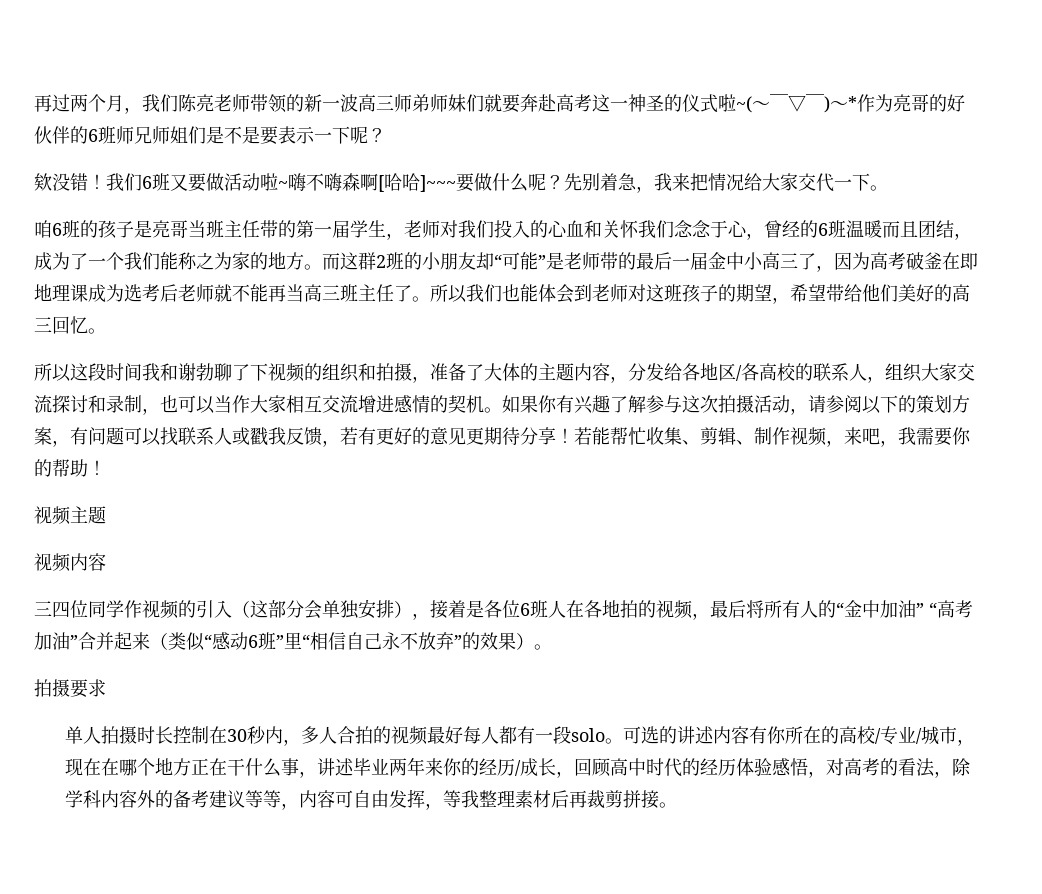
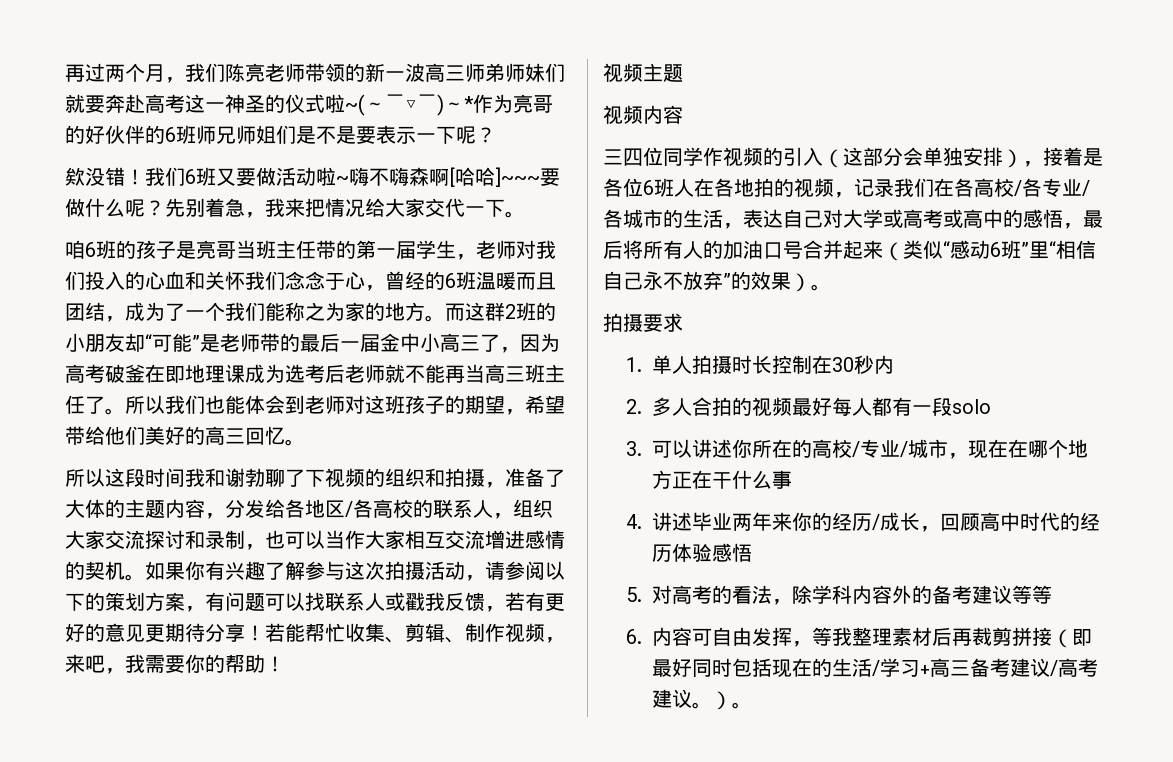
- 三四位同学作视频的引入（这部分会单独安排），接着是各位6班人在各地拍的视频，最后将所有人的“金中加油” “高考加油”合并起来（类似“感动6班”里“相信自己永不放弃”的效果）。
+ 三四位同学作视频的引入（这部分会单独安排），接着是各位6班人在各地拍的视频，记录我们在各高校/各专业/各城市的生活，表达自己对大学或高考或高中的感悟，最后将所有人的加油口号合并起来（类似“感动6班”里“相信自己永不放弃”的效果）。
- 单人拍摄时长控制在30秒内，多人合拍的视频最好每人都有一段solo。可选的讲述内容有你所在的高校/专业/城市，现在在哪个地方正在干什么事，讲述毕业两年来你的经历/成长，回顾高中时代的经历体验感悟，对高考的看法，除学科内容外的备考建议等等，内容可自由发挥，等我整理素材后再裁剪拼接。
+ 1.单人拍摄时长控制在30秒内
+ 2.多人合拍的视频最好每人都有一段solo
+ 3.可以讲述你所在的高校/专业/城市，现在在哪个地方正在干什么事
+ 4.讲述毕业两年来你的经历/成长，回顾高中时代的经历体验感悟
+ 5.对高考的看法，除学科内容外的备考建议等等
+ 6.内容可自由发挥，等我整理素材后再裁剪拼接（即最好同时包括现在的生活/学习+高三备考建议/高考建议。）。

